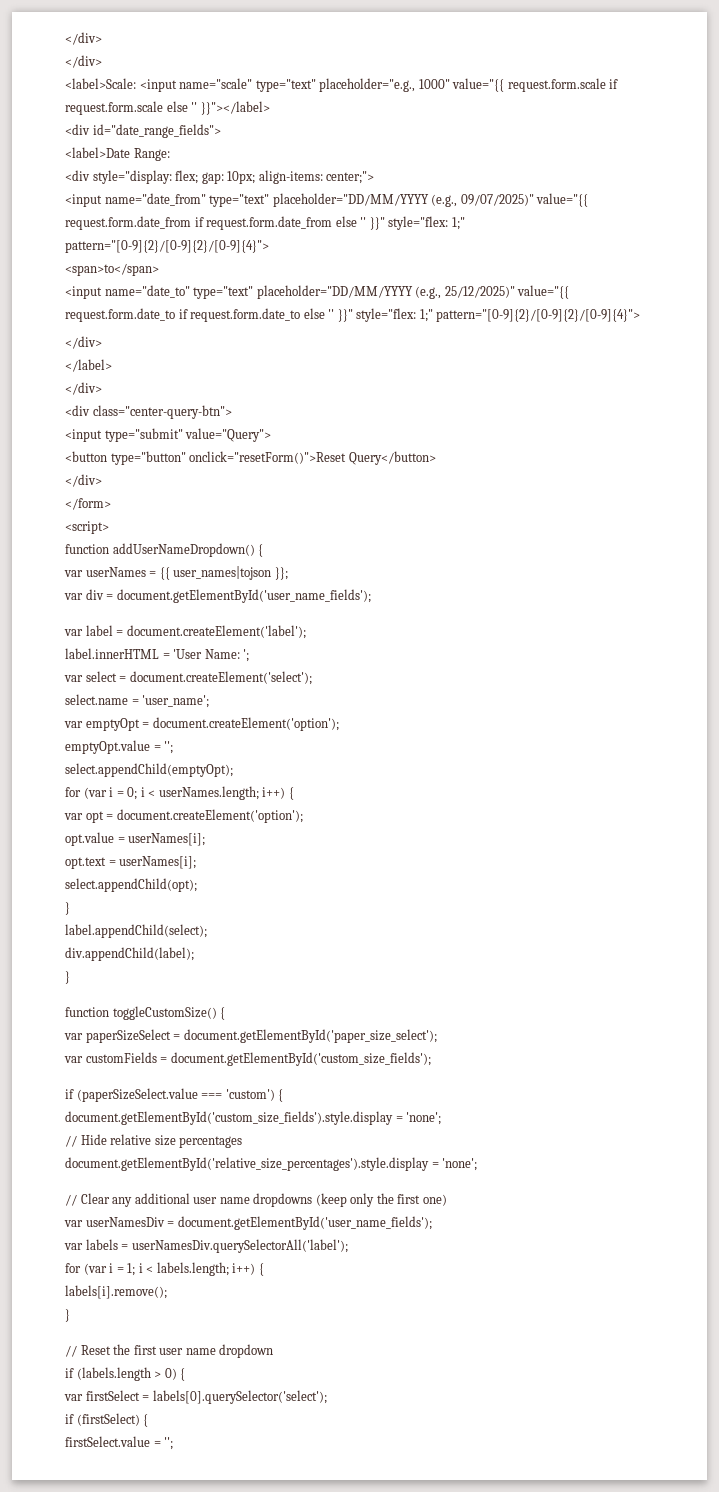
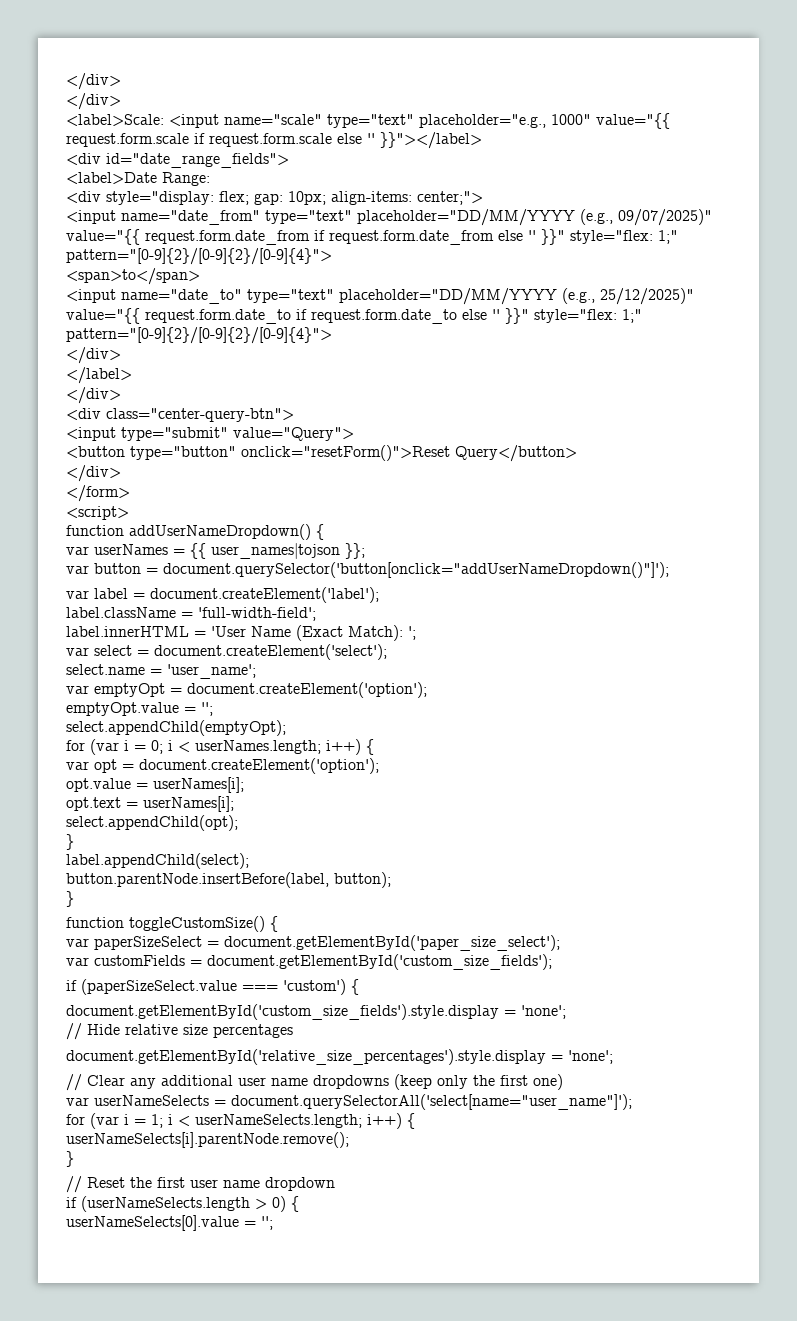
- var div = document.getElementById('user_name_fields');
+ var button = document.querySelector('button[onclick="addUserNameDropdown()"]');
+ label.className = 'full-width-field';
- label.innerHTML = 'User Name: ';
+ label.innerHTML = 'User Name (Exact Match): ';
- div.appendChild(label);
+ button.parentNode.insertBefore(label, button);
- var userNamesDiv = document.getElementById('user_name_fields');
- var labels = userNamesDiv.querySelectorAll('label');
+ var userNameSelects = document.querySelectorAll('select[name="user_name"]');
- for (var i = 1; i < labels.length; i++) {
- labels[i].remove();
+ for (var i = 1; i < userNameSelects.length; i++) {
+ userNameSelects[i].parentNode.remove();
- if (labels.length > 0) {
+ if (userNameSelects.length > 0) {
- var firstSelect = labels[0].querySelector('select');
- if (firstSelect) {
- firstSelect.value = '';
+ userNameSelects[0].value = '';

